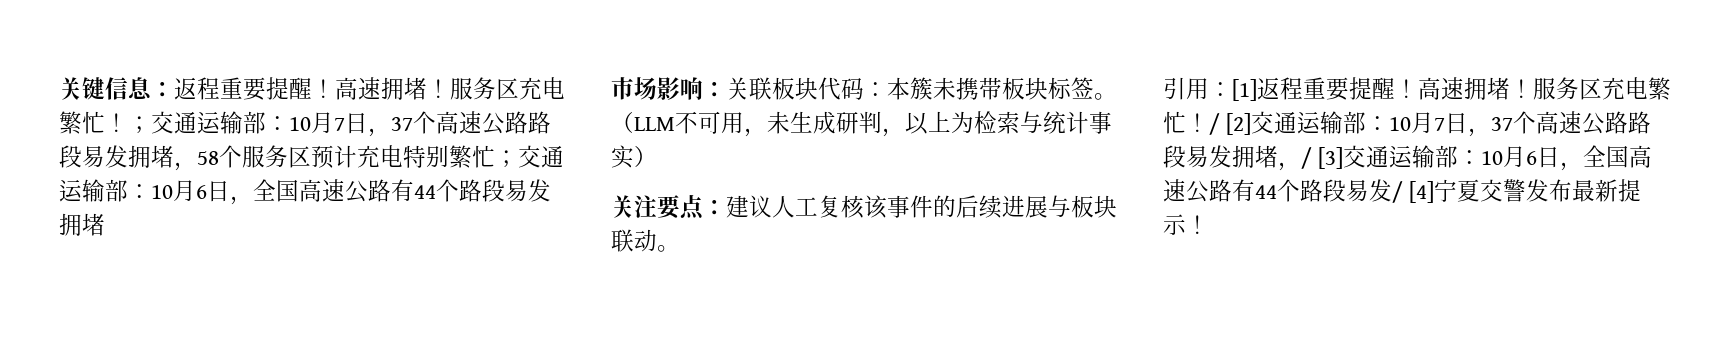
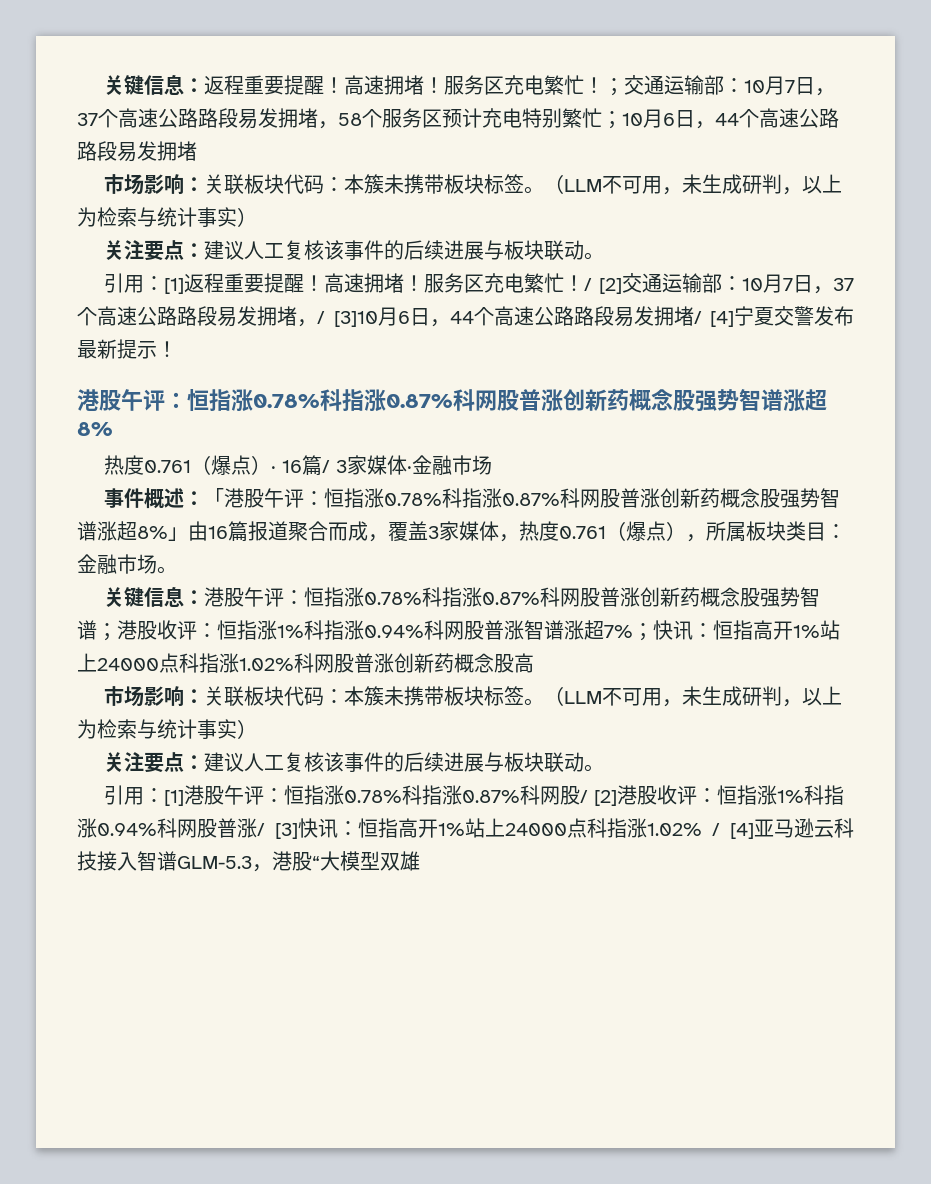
- ；交通运输部：10月7日，37个高速公路路段易发拥堵，58个服务区预计充电特别繁忙；交通运输部：10月6日，全国高速公路有44个路段易发拥堵
+ ；交通运输部：10月7日，37个高速公路路段易发拥堵，58个服务区预计充电特别繁忙；10月6日，44个高速公路路段易发拥堵
- / [2]交通运输部：10月7日，37个高速公路路段易发拥堵，/ [3]交通运输部：10月6日，全国高速公路有44个路段易发/ [4]宁夏交警发布最新提示！
+ / [2]交通运输部：10月7日，37个高速公路路段易发拥堵，/ [3]10月6日，44个高速公路路段易发拥堵/ [4]宁夏交警发布最新提示！
+ 港股午评：恒指涨0.78%科指涨0.87%科网股普涨创新药概念股强势智谱涨超8%
+ 热度0.761（爆点）· 16篇/ 3家媒体·金融市场
+ 事件概述：「港股午评：恒指涨0.78%科指涨0.87%科网股普涨创新药概念股强势智谱涨超8%」由16篇报道聚合而成，覆盖3家媒体，热度0.761（爆点），所属板块类目：金融市场。
+ 关键信息：港股午评：恒指涨0.78%科指涨0.87%科网股普涨创新药概念股强势智谱；港股收评：恒指涨1%科指涨0.94%科网股普涨智谱涨超7%；快讯：恒指高开1%站上24000点科指涨1.02%科网股普涨创新药概念股高
+ 市场影响：关联板块代码：本簇未携带板块标签。（LLM不可用，未生成研判，以上为检索与统计事实）
+ 关注要点：建议人工复核该事件的后续进展与板块联动。
+ 引用：[1]港股午评：恒指涨0.78%科指涨0.87%科网股/ [2]港股收评：恒指涨1%科指涨0.94%科网股普涨/ [3]快讯：恒指高开1%站上24000点科指涨1.02% / [4]亚马逊云科技接入智谱GLM-5.3，港股“大模型双雄

